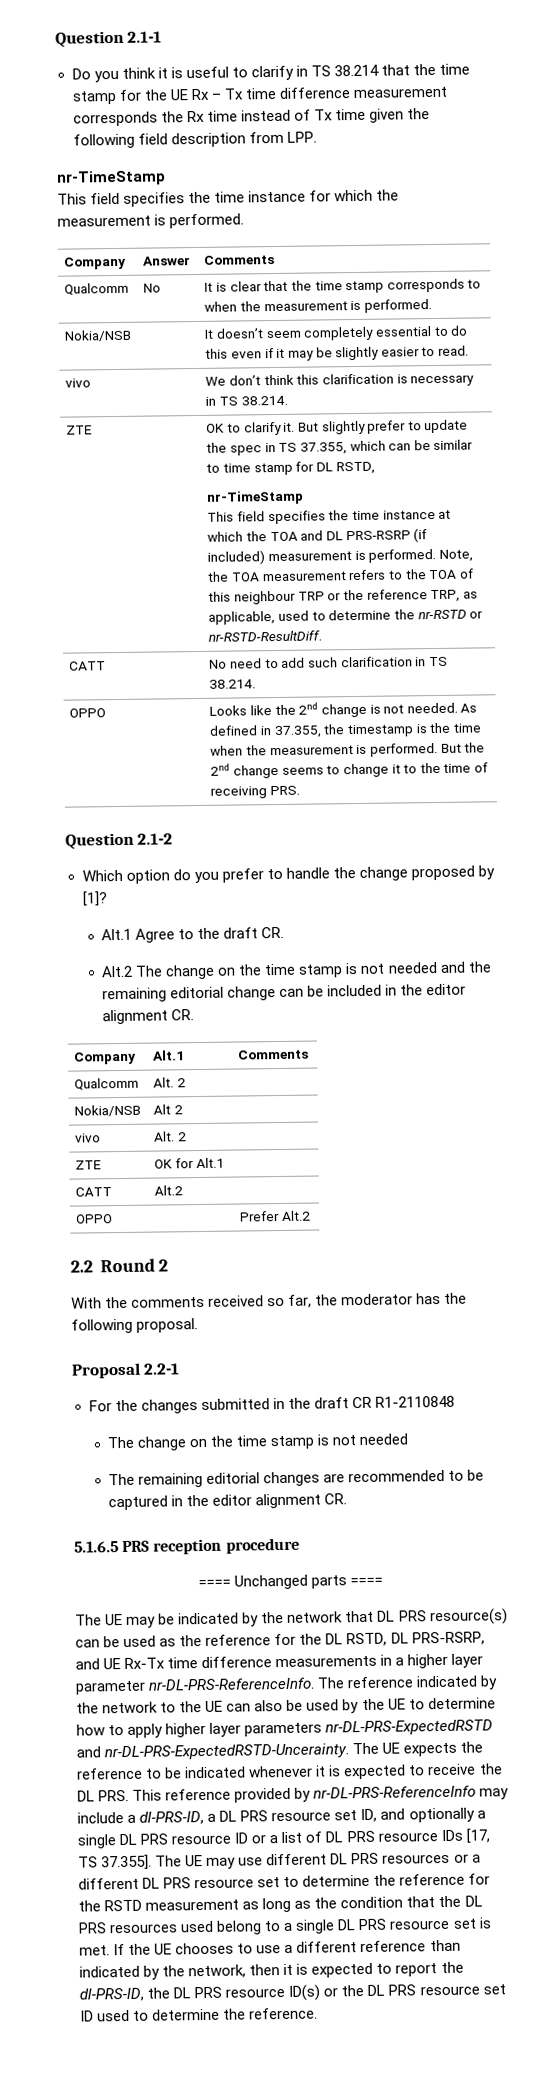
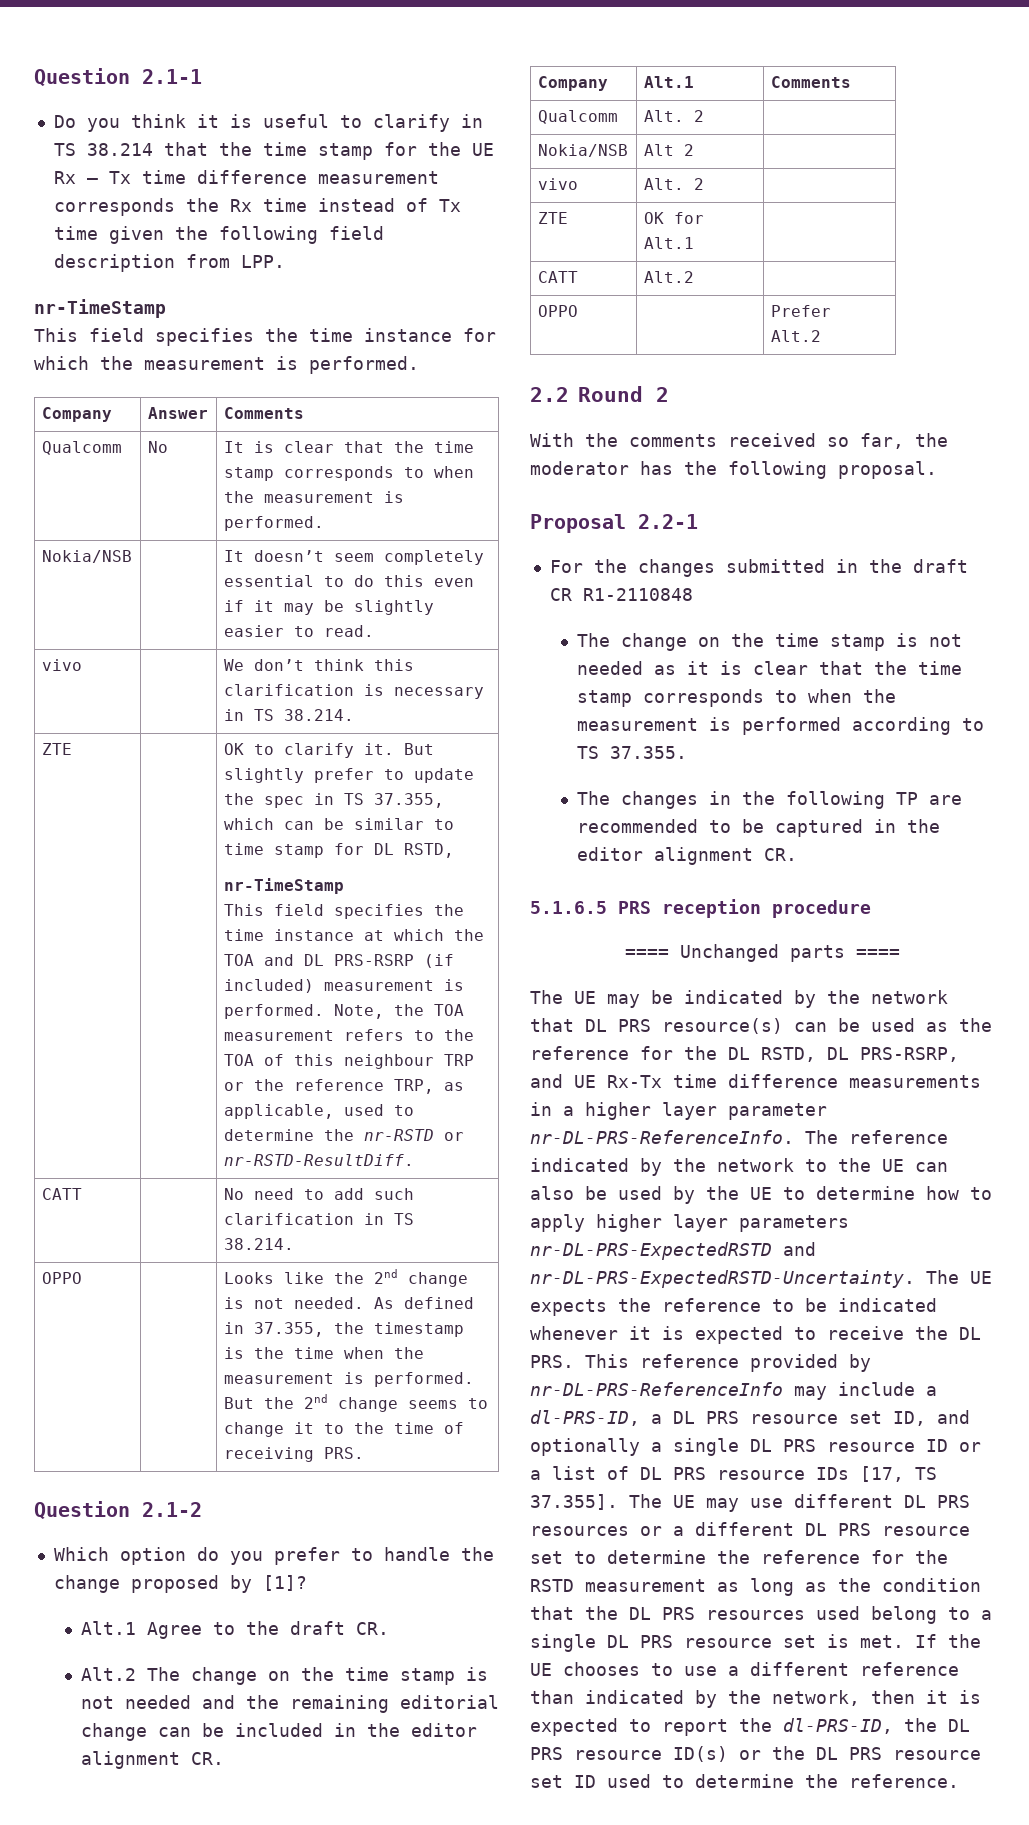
  For the changes submitted in the draft CR R1-2110848
- The change on the time stamp is not needed
- The remaining editorial changes are recommended to be captured in the editor alignment CR.
+ The change on the time stamp is not needed as it is clear that the time stamp corresponds to when the measurement is performed according to TS 37.355.
+ The changes in the following TP are recommended to be captured in the editor alignment CR.
- The reference indicated by the network to the UE can also be used by the UE to determine how to apply higher layer parameters nr-DL-PRS-ExpectedRSTD and nr-DL-PRS-ExpectedRSTD-Uncerainty.
+ The reference indicated by the network to the UE can also be used by the UE to determine how to apply higher layer parameters nr-DL-PRS-ExpectedRSTD and nr-DL-PRS-ExpectedRSTD-Uncertainty.

